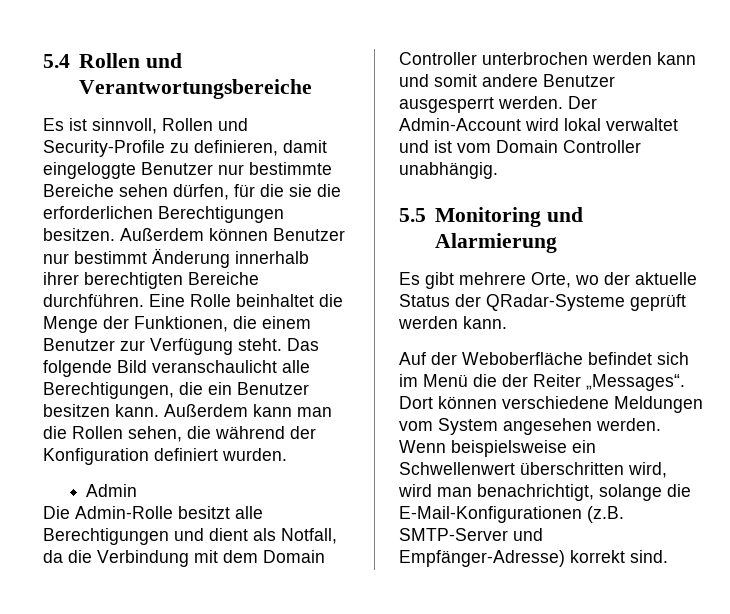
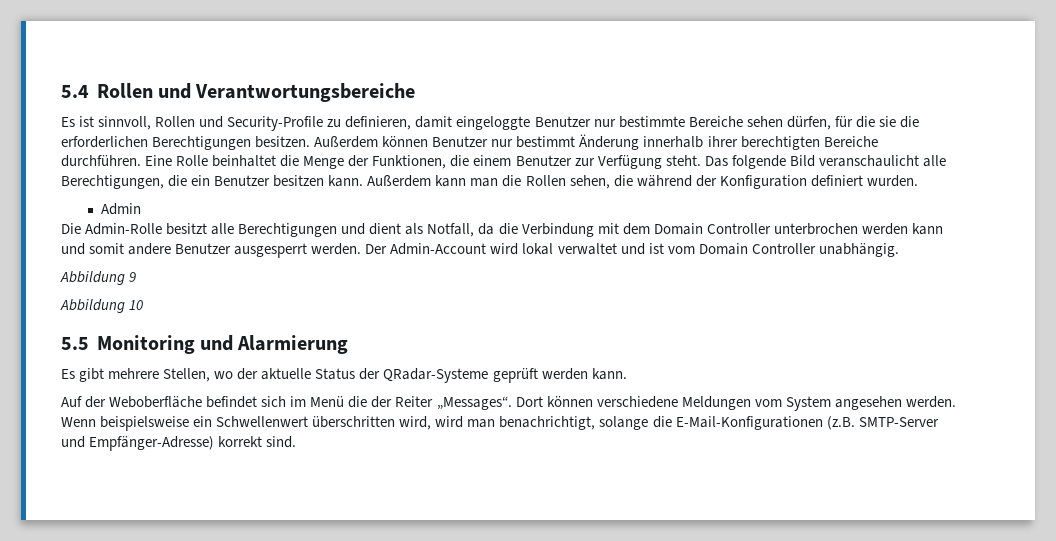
+ Abbildung 9
+ Abbildung 10
- Es gibt mehrere Orte, wo der aktuelle Status der QRadar-Systeme geprüft werden kann.
+ Es gibt mehrere Stellen, wo der aktuelle Status der QRadar-Systeme geprüft werden kann.

